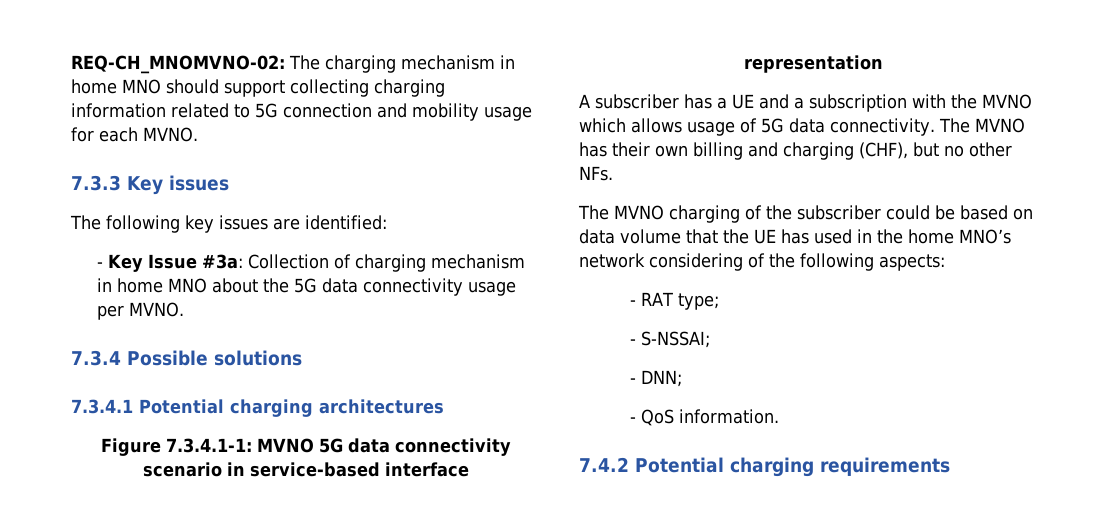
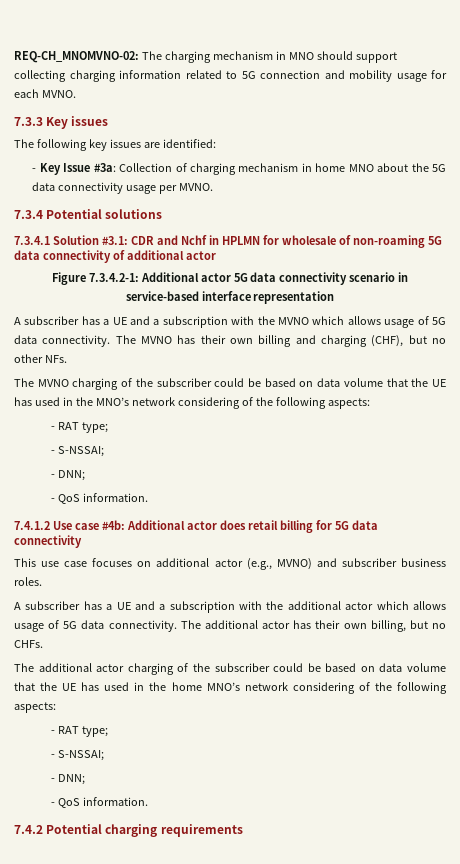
- REQ-CH_MNOMVNO-02: The charging mechanism in home MNO should support collecting charging information related to 5G connection and mobility usage for each MVNO.
+ REQ-CH_MNOMVNO-02: The charging mechanism in MNO should support collecting charging information related to 5G connection and mobility usage for each MVNO.
- 7.3.4 Possible solutions
+ 7.3.4 Potential solutions
- 7.3.4.1 Potential charging architectures
- Figure 7.3.4.1-1: MVNO 5G data connectivity scenario in service-based interface representation
+ 7.3.4.1 Solution #3.1: CDR and Nchf in HPLMN for wholesale of non-roaming 5G data connectivity of additional actor
+ Figure 7.3.4.2-1: Additional actor 5G data connectivity scenario in service-based interface representation
- The MVNO charging of the subscriber could be based on data volume that the UE has used in the home MNO’s network considering of the following aspects:
+ The MVNO charging of the subscriber could be based on data volume that the UE has used in the MNO’s network considering of the following aspects:
+ - RAT type;
+ - S-NSSAI;
+ - DNN;
+ - QoS information.
+ 7.4.1.2 Use case #4b: Additional actor does retail billing for 5G data connectivity
+ This use case focuses on additional actor (e.g., MVNO) and subscriber business roles.
+ A subscriber has a UE and a subscription with the additional actor which allows usage of 5G data connectivity. The additional actor has their own billing, but no CHFs.
+ The additional actor charging of the subscriber could be based on data volume that the UE has used in the home MNO’s network considering of the following aspects:

